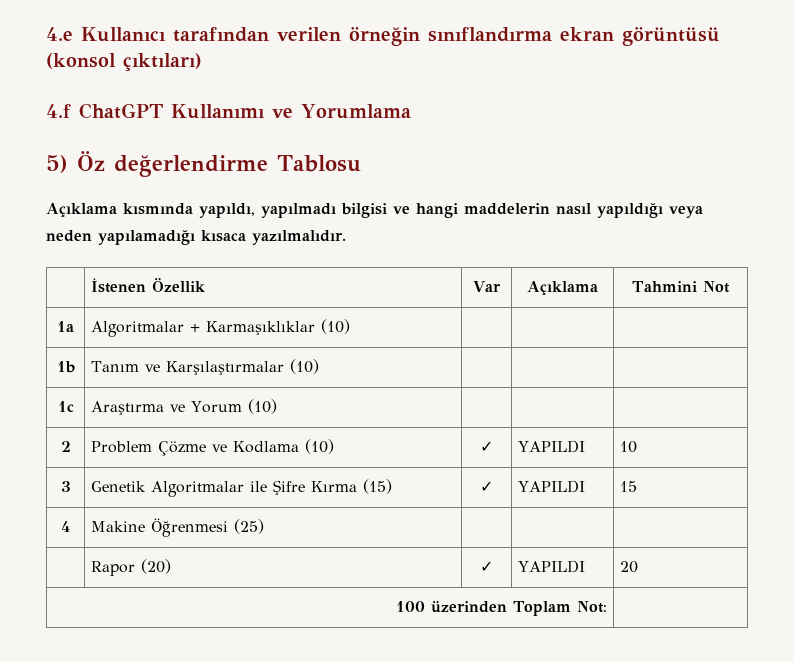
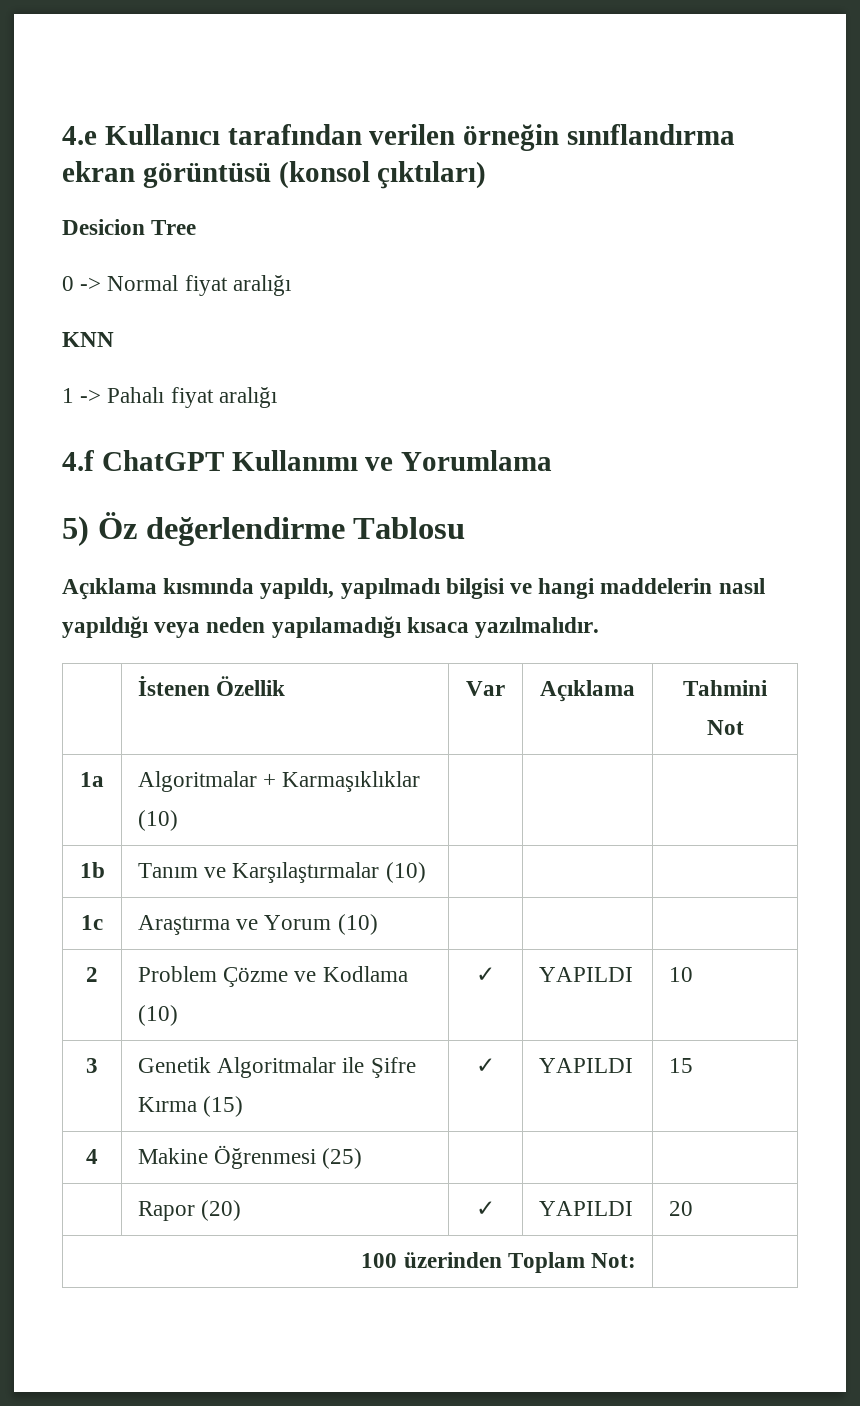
+ Desicion Tree
+ 0 -> Normal fiyat aralığı
+ KNN
+ 1 -> Pahalı fiyat aralığı

